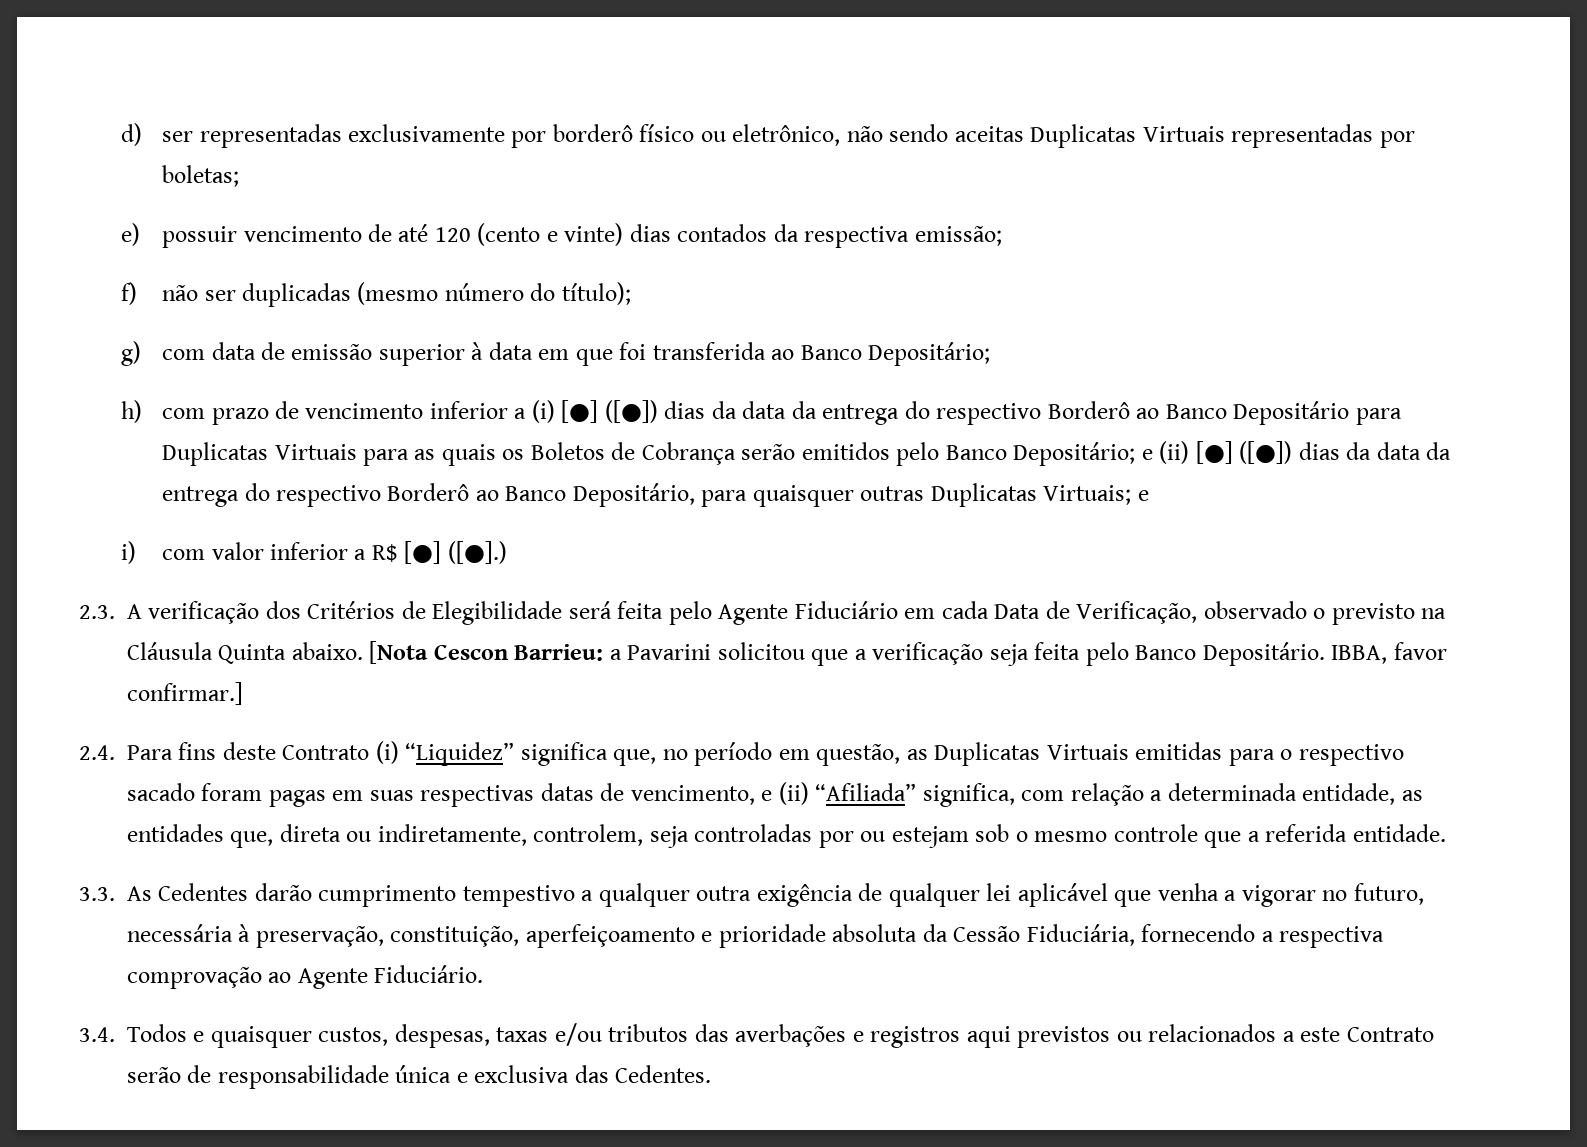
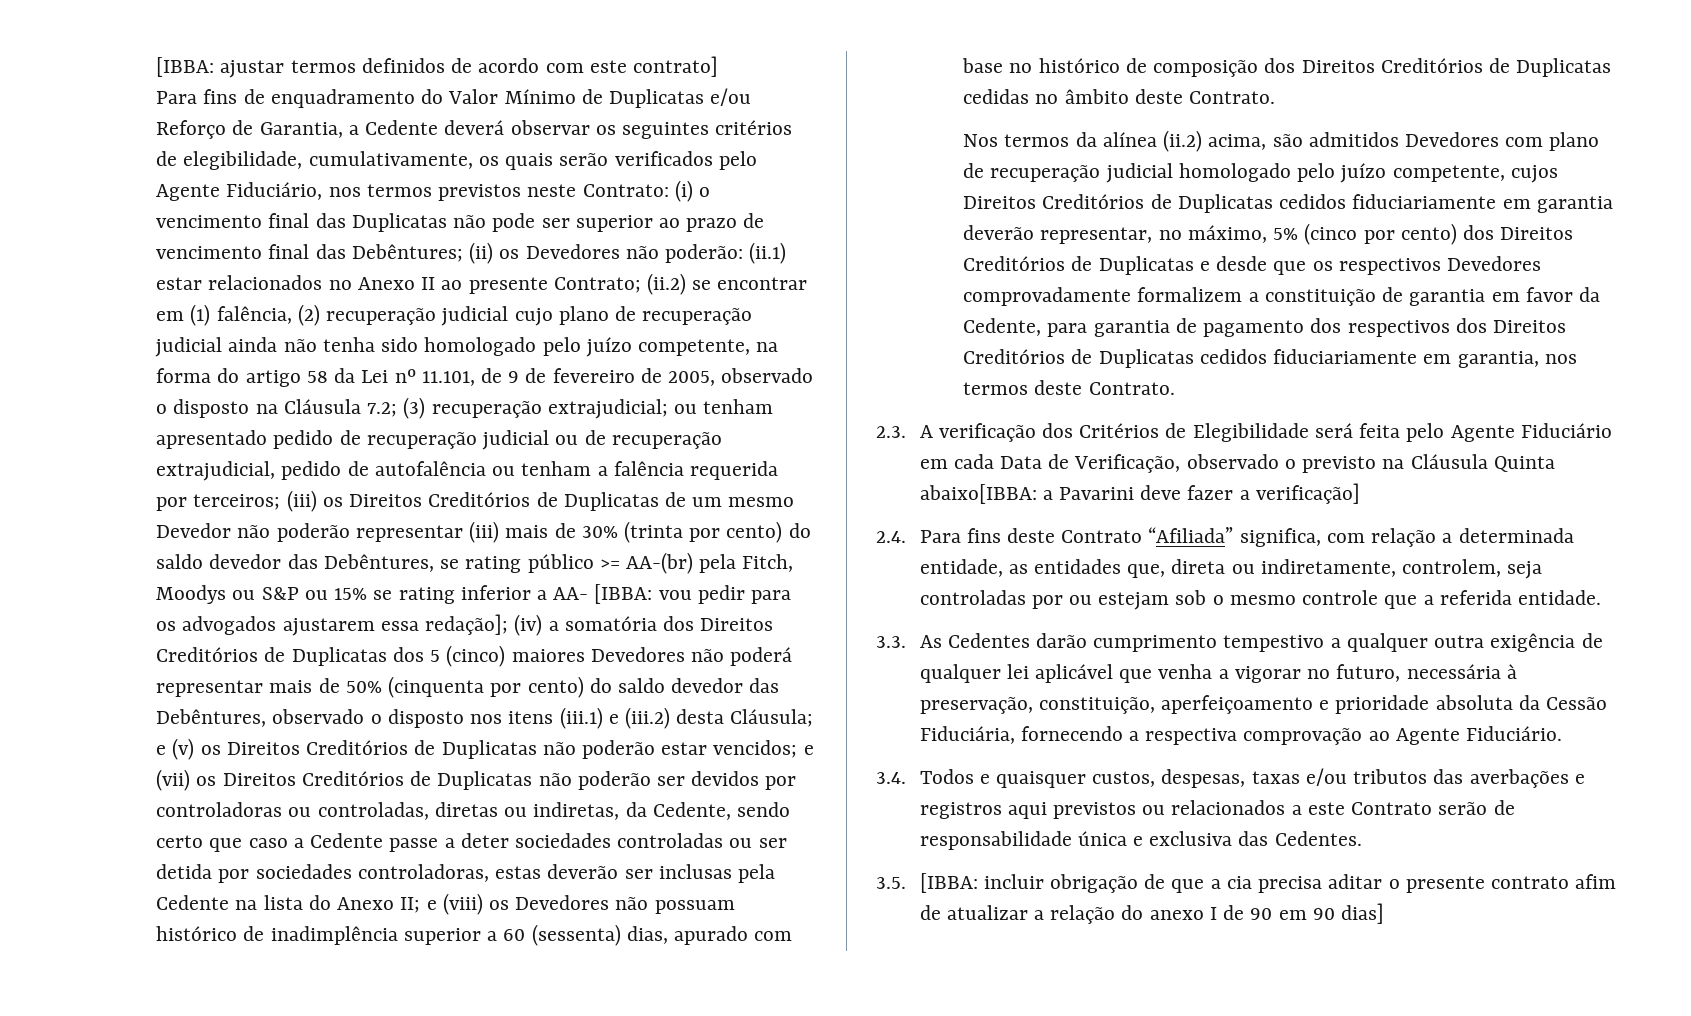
- d) ser representadas exclusivamente por borderô físico ou eletrônico, não sendo aceitas Duplicatas Virtuais representadas por boletas;
- e) possuir vencimento de até 120 (cento e vinte) dias contados da respectiva emissão;
- f) não ser duplicadas (mesmo número do título);
- g) com data de emissão superior à data em que foi transferida ao Banco Depositário;
- h) com prazo de vencimento inferior a (i) [●] ([●]) dias da data da entrega do respectivo Borderô ao Banco Depositário para Duplicatas Virtuais para as quais os Boletos de Cobrança serão emitidos pelo Banco Depositário; e (ii) [●] ([●]) dias da data da entrega do respectivo Borderô ao Banco Depositário, para quaisquer outras Duplicatas Virtuais; e
- i) com valor inferior a R$ [●] ([●].)
+ [IBBA: ajustar termos definidos de acordo com este contrato]
+ Para fins de enquadramento do Valor Mínimo de Duplicatas e/ou Reforço de Garantia, a Cedente deverá observar os seguintes critérios de elegibilidade, cumulativamente, os quais serão verificados pelo Agente Fiduciário, nos termos previstos neste Contrato: (i) o vencimento final das Duplicatas não pode ser superior ao prazo de vencimento final das Debêntures; (ii) os Devedores não poderão: (ii.1) estar relacionados no Anexo II ao presente Contrato; (ii.2) se encontrar em (1) falência, (2) recuperação judicial cujo plano de recuperação judicial ainda não tenha sido homologado pelo juízo competente, na forma do artigo 58 da Lei nº 11.101, de 9 de fevereiro de 2005, observado o disposto na Cláusula 7.2; (3) recuperação extrajudicial; ou tenham apresentado pedido de recuperação judicial ou de recuperação extrajudicial, pedido de autofalência ou tenham a falência requerida por terceiros; (iii) os Direitos Creditórios de Duplicatas de um mesmo Devedor não poderão representar (iii) mais de 30% (trinta por cento) do saldo devedor das Debêntures, se rating público >= AA-(br) pela Fitch, Moodys ou S&P ou 15% se rating inferior a AA- [IBBA: vou pedir para os advogados ajustarem essa redação]; (iv) a somatória dos Direitos Creditórios de Duplicatas dos 5 (cinco) maiores Devedores não poderá representar mais de 50% (cinquenta por cento) do saldo devedor das Debêntures, observado o disposto nos itens (iii.1) e (iii.2) desta Cláusula; e (v) os Direitos Creditórios de Duplicatas não poderão estar vencidos; e (vii) os Direitos Creditórios de Duplicatas não poderão ser devidos por controladoras ou controladas, diretas ou indiretas, da Cedente, sendo certo que caso a Cedente passe a deter sociedades controladas ou ser detida por sociedades controladoras, estas deverão ser inclusas pela Cedente na lista do Anexo II; e (viii) os Devedores não possuam histórico de inadimplência superior a 60 (sessenta) dias, apurado com base no histórico de composição dos Direitos Creditórios de Duplicatas cedidas no âmbito deste Contrato.
+ Nos termos da alínea (ii.2) acima, são admitidos Devedores com plano de recuperação judicial homologado pelo juízo competente, cujos Direitos Creditórios de Duplicatas cedidos fiduciariamente em garantia deverão representar, no máximo, 5% (cinco por cento) dos Direitos Creditórios de Duplicatas e desde que os respectivos Devedores comprovadamente formalizem a constituição de garantia em favor da Cedente, para garantia de pagamento dos respectivos dos Direitos Creditórios de Duplicatas cedidos fiduciariamente em garantia, nos termos deste Contrato.
- 2.3. A verificação dos Critérios de Elegibilidade será feita pelo Agente Fiduciário em cada Data de Verificação, observado o previsto na Cláusula Quinta abaixo. [Nota Cescon Barrieu: a Pavarini solicitou que a verificação seja feita pelo Banco Depositário. IBBA, favor confirmar.]
+ 2.3. A verificação dos Critérios de Elegibilidade será feita pelo Agente Fiduciário em cada Data de Verificação, observado o previsto na Cláusula Quinta abaixo[IBBA: a Pavarini deve fazer a verificação]
- 2.4. Para fins deste Contrato (i) “Liquidez” significa que, no período em questão, as Duplicatas Virtuais emitidas para o respectivo sacado foram pagas em suas respectivas datas de vencimento, e (ii) “Afiliada” significa, com relação a determinada entidade, as entidades que, direta ou indiretamente, controlem, seja controladas por ou estejam sob o mesmo controle que a referida entidade.
+ 2.4. Para fins deste Contrato “Afiliada” significa, com relação a determinada entidade, as entidades que, direta ou indiretamente, controlem, seja controladas por ou estejam sob o mesmo controle que a referida entidade.
+ 3.5. [IBBA: incluir obrigação de que a cia precisa aditar o presente contrato afim de atualizar a relação do anexo I de 90 em 90 dias]

